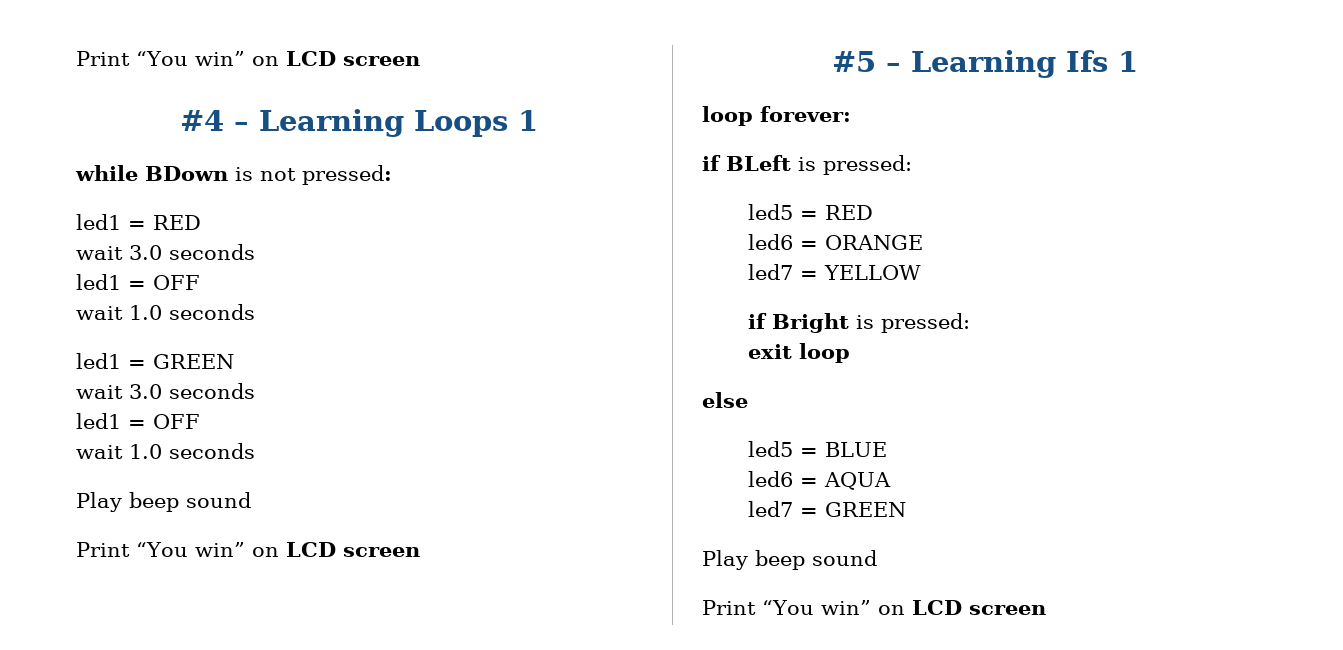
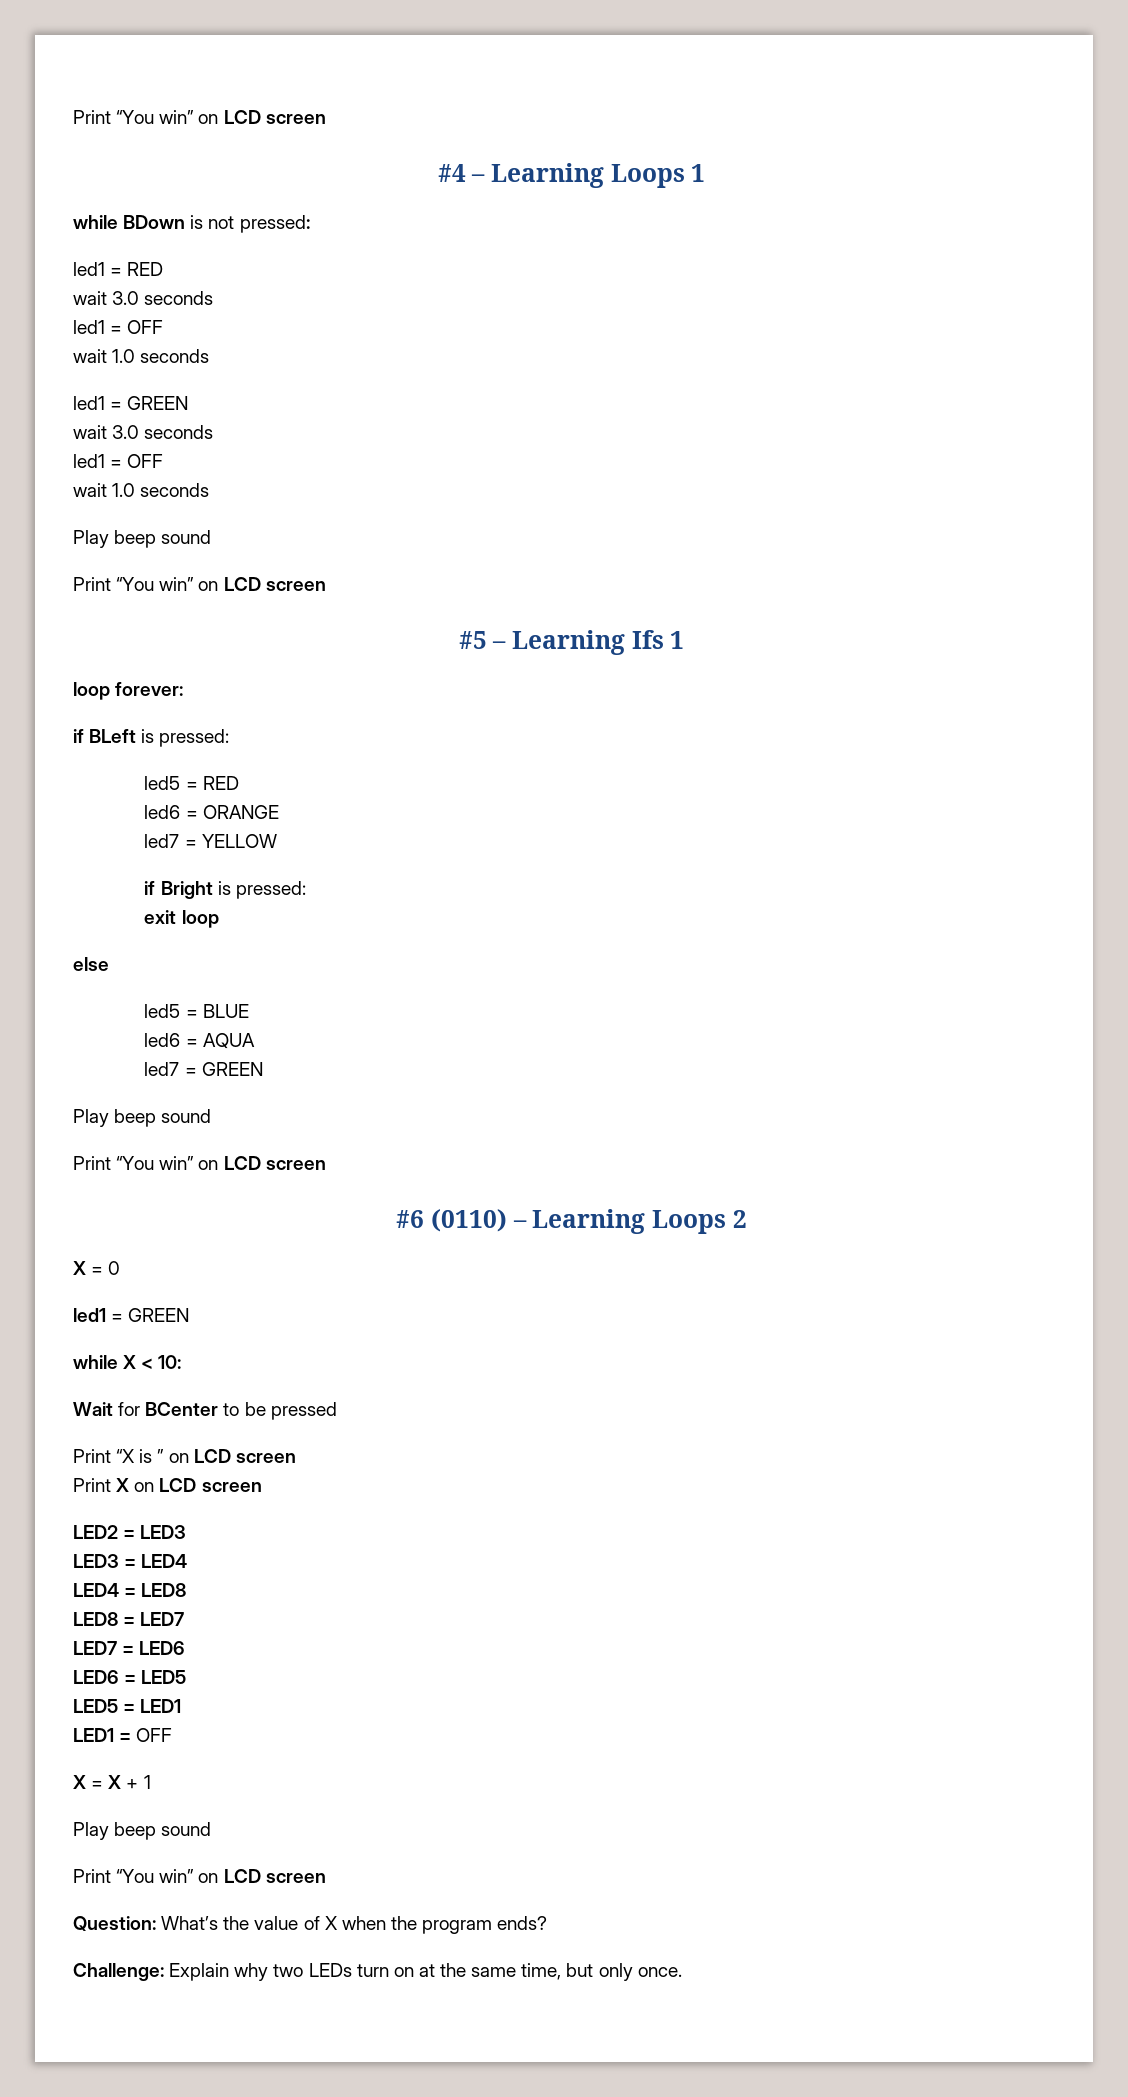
+ #6 (0110) – Learning Loops 2
+ X = 0
+ led1 = GREEN
+ while X < 10:
+ Wait for BCenter to be pressed
+ Print “X is ” on LCD screen
+ Print X on LCD screen
+ LED2 = LED3
+ LED3 = LED4
+ LED4 = LED8
+ LED8 = LED7
+ LED7 = LED6
+ LED6 = LED5
+ LED5 = LED1
+ LED1 = OFF
+ X = X + 1
+ Play beep sound
+ Print “You win” on LCD screen
+ Question: What’s the value of X when the program ends?
+ Challenge: Explain why two LEDs turn on at the same time, but only once.

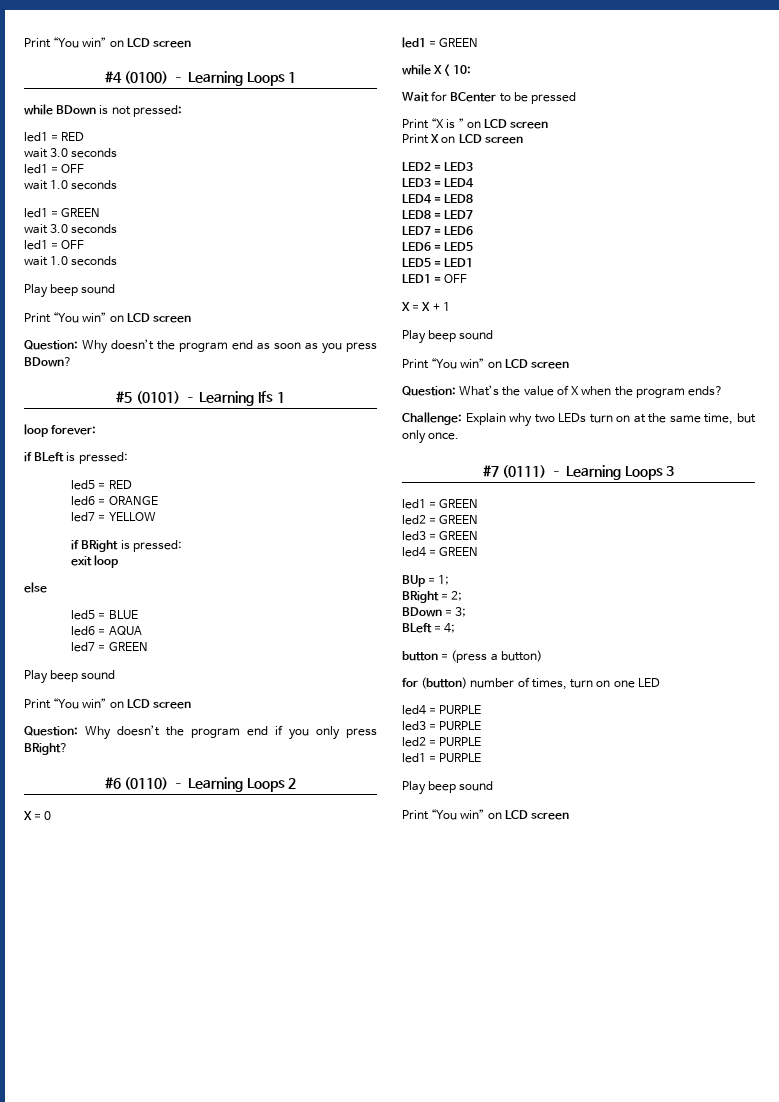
- #4 – Learning Loops 1
+ #4 (0100) – Learning Loops 1
+ Question: Why doesn’t the program end as soon as you press BDown?
- #5 – Learning Ifs 1
+ #5 (0101) – Learning Ifs 1
- if Bright is pressed:
+ if BRight is pressed:
+ Question: Why doesn’t the program end if you only press BRight?
+ #7 (0111) – Learning Loops 3
+ led1 = GREEN
+ led2 = GREEN
+ led3 = GREEN
+ led4 = GREEN
+ BUp = 1;
+ BRight = 2;
+ BDown = 3;
+ BLeft = 4;
+ button = (press a button)
+ for (button) number of times, turn on one LED
+ led4 = PURPLE
+ led3 = PURPLE
+ led2 = PURPLE
+ led1 = PURPLE
+ Play beep sound
+ Print “You win” on LCD screen

